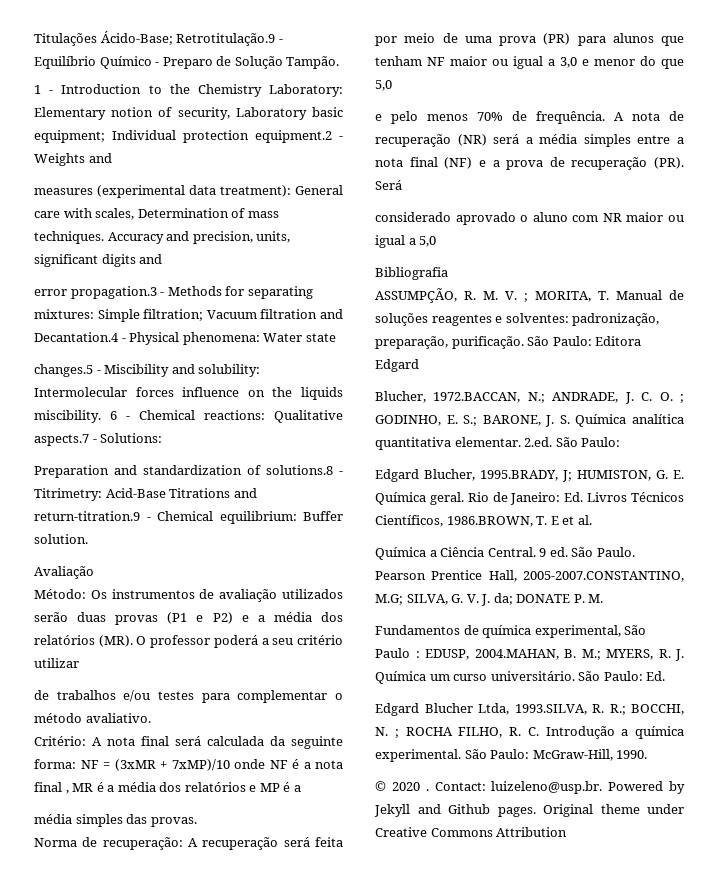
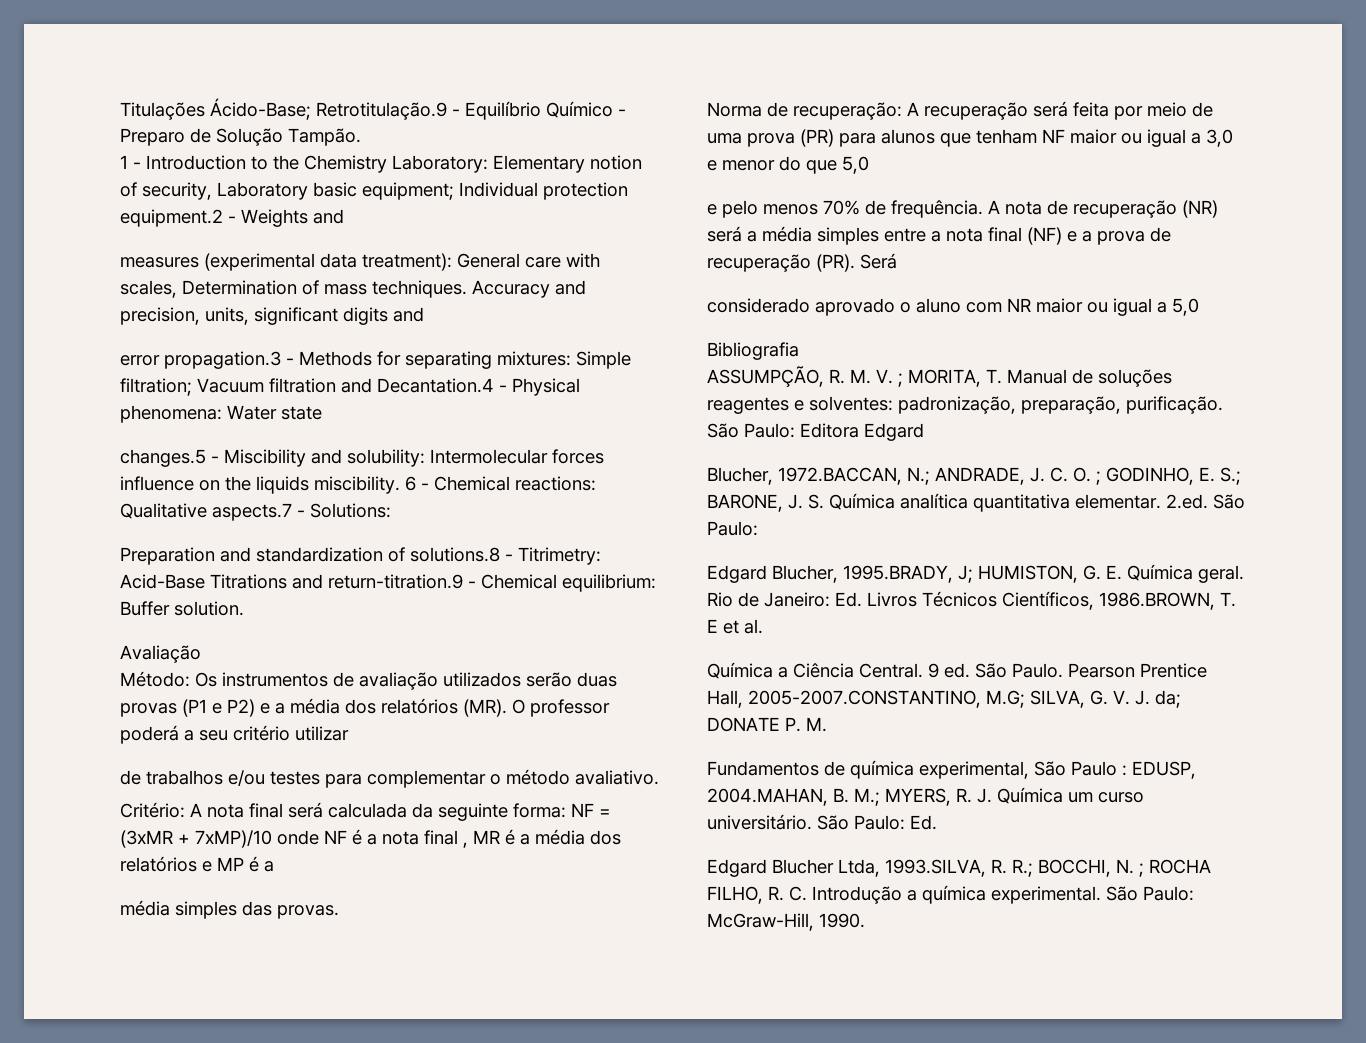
- © 2020 . Contact: luizeleno@usp.br. Powered by Jekyll and Github pages. Original theme under Creative Commons Attribution

